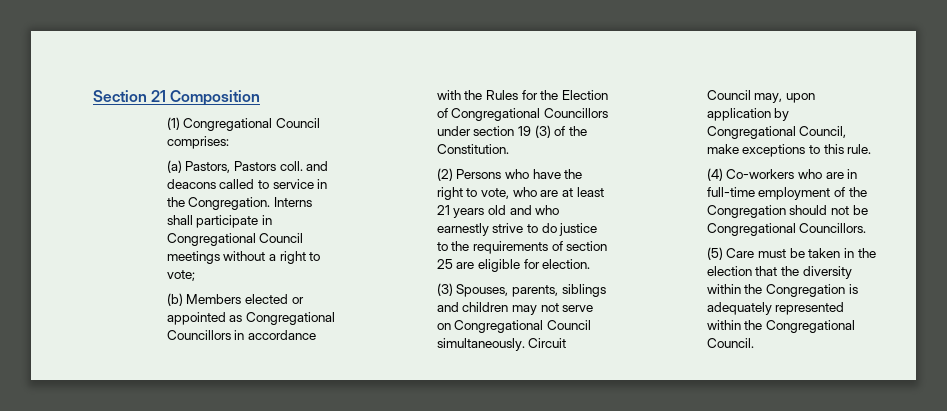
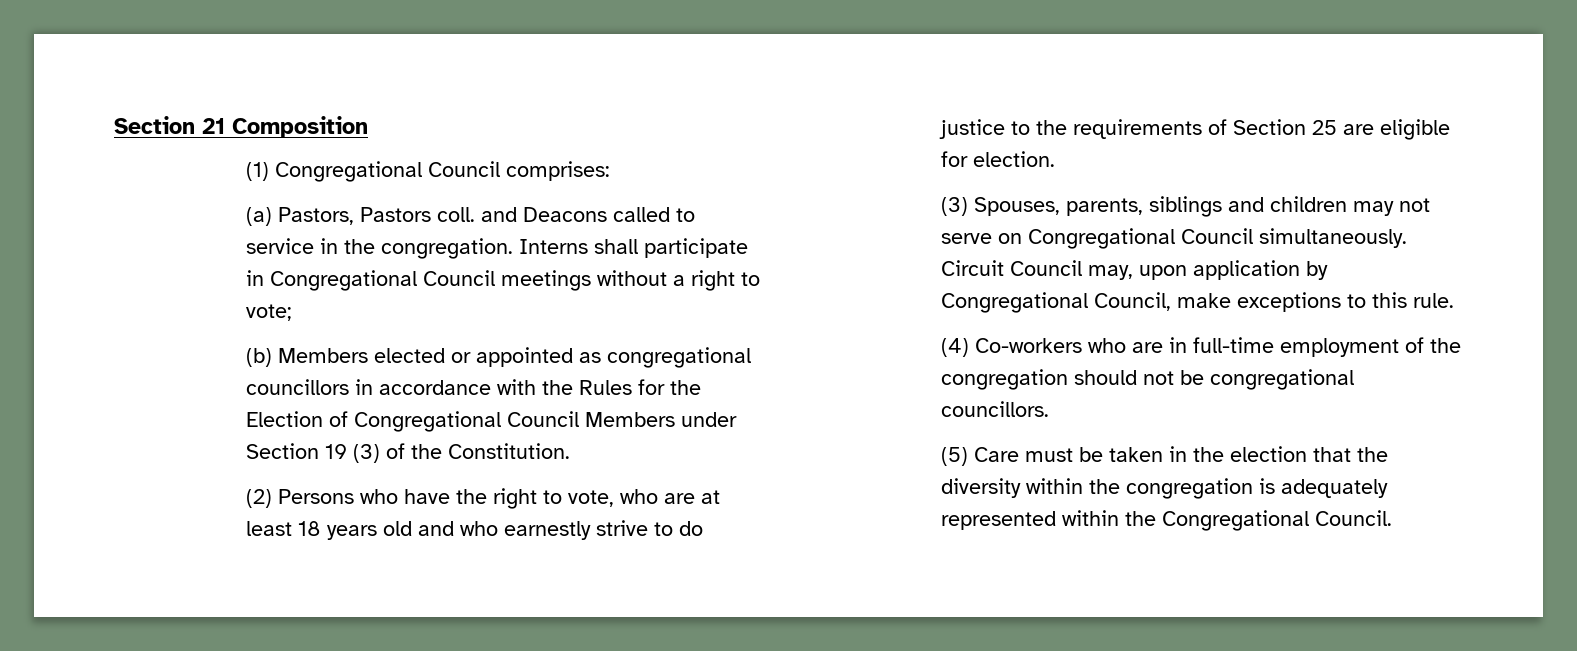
- (a) Pastors, Pastors coll. and deacons called to service in the Congregation.
+ (a) Pastors, Pastors coll. and Deacons called to service in the congregation.
- (b) Members elected or appointed as Congregational Councillors in accordance with the Rules for the Election of Congregational Councillors under section 19 (3) of the Constitution.
+ (b) Members elected or appointed as congregational councillors in accordance with the Rules for the Election of Congregational Council Members under Section 19 (3) of the Constitution.
- (2) Persons who have the right to vote, who are at least 21 years old and who earnestly strive to do justice to the requirements of section 25 are eligible for election.
+ (2) Persons who have the right to vote, who are at least 18 years old and who earnestly strive to do justice to the requirements of Section 25 are eligible for election.
- (4) Co-workers who are in full-time employment of the Congregation should not be Congregational Councillors.
+ (4) Co-workers who are in full-time employment of the congregation should not be congregational councillors.
- (5) Care must be taken in the election that the diversity within the Congregation is adequately represented within the Congregational Council.
+ (5) Care must be taken in the election that the diversity within the congregation is adequately represented within the Congregational Council.

